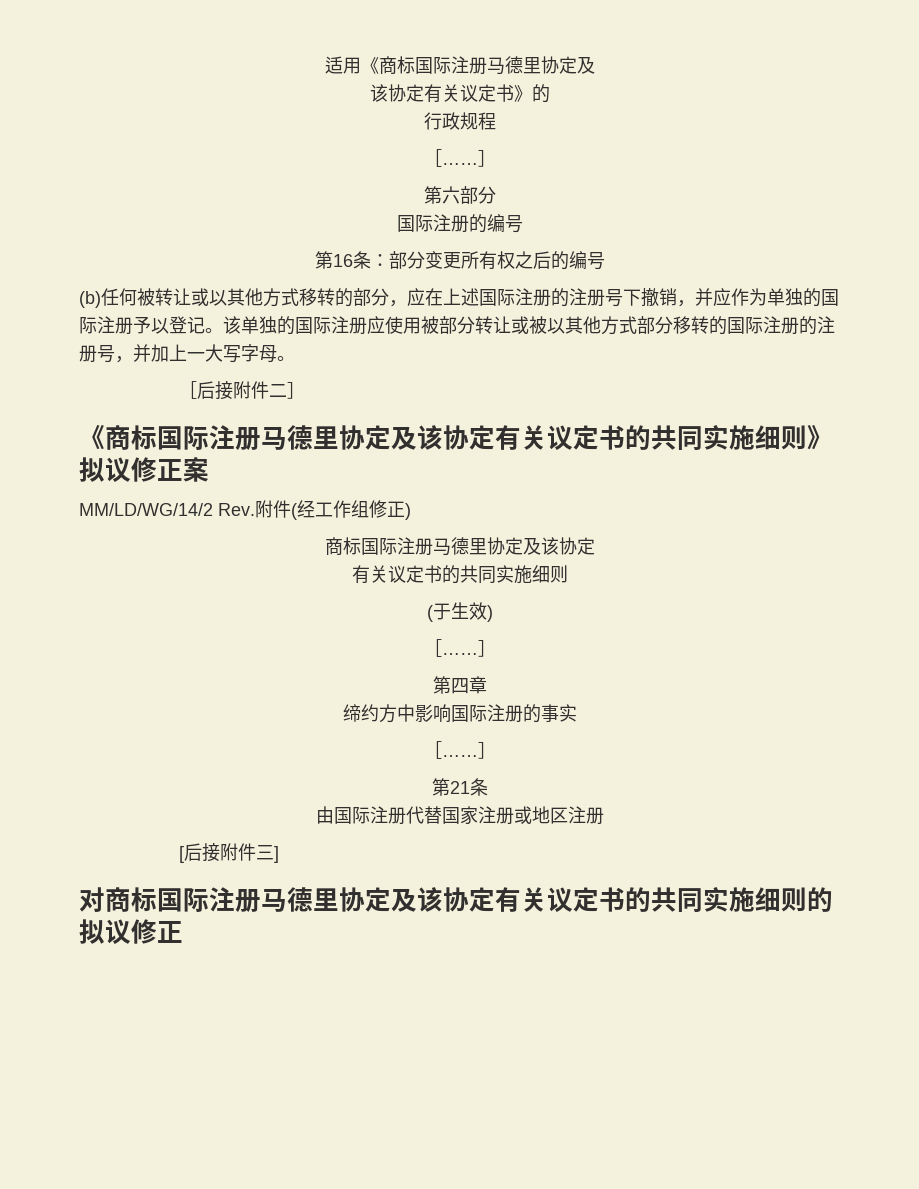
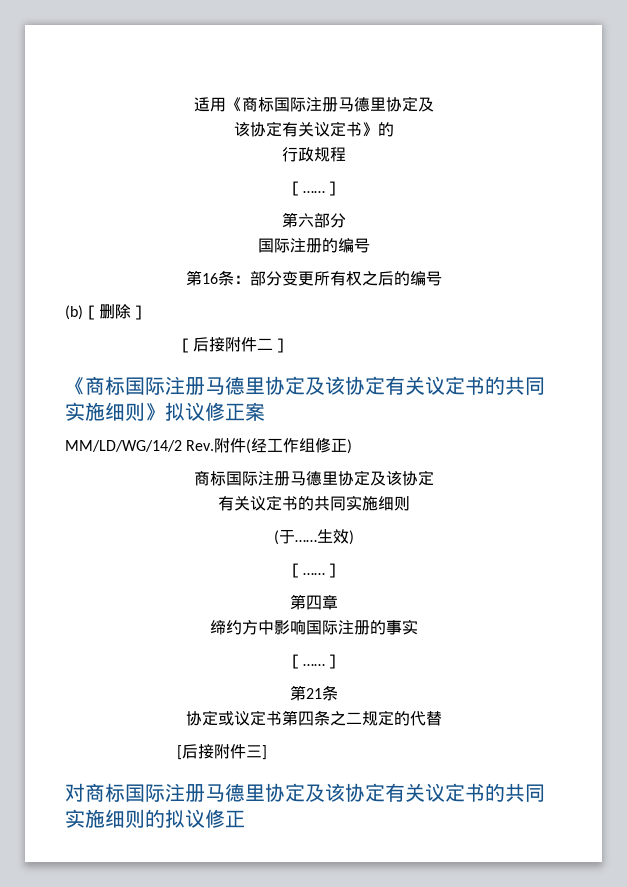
- (b)任何被转让或以其他方式移转的部分，应在上述国际注册的注册号下撤销，并应作为单独的国际注册予以登记。该单独的国际注册应使用被部分转让或被以其他方式部分移转的国际注册的注册号，并加上一大写字母。
+ (b)［删除］
- (于生效)
+ (于……生效)
- 由国际注册代替国家注册或地区注册
+ 协定或议定书第四条之二规定的代替

